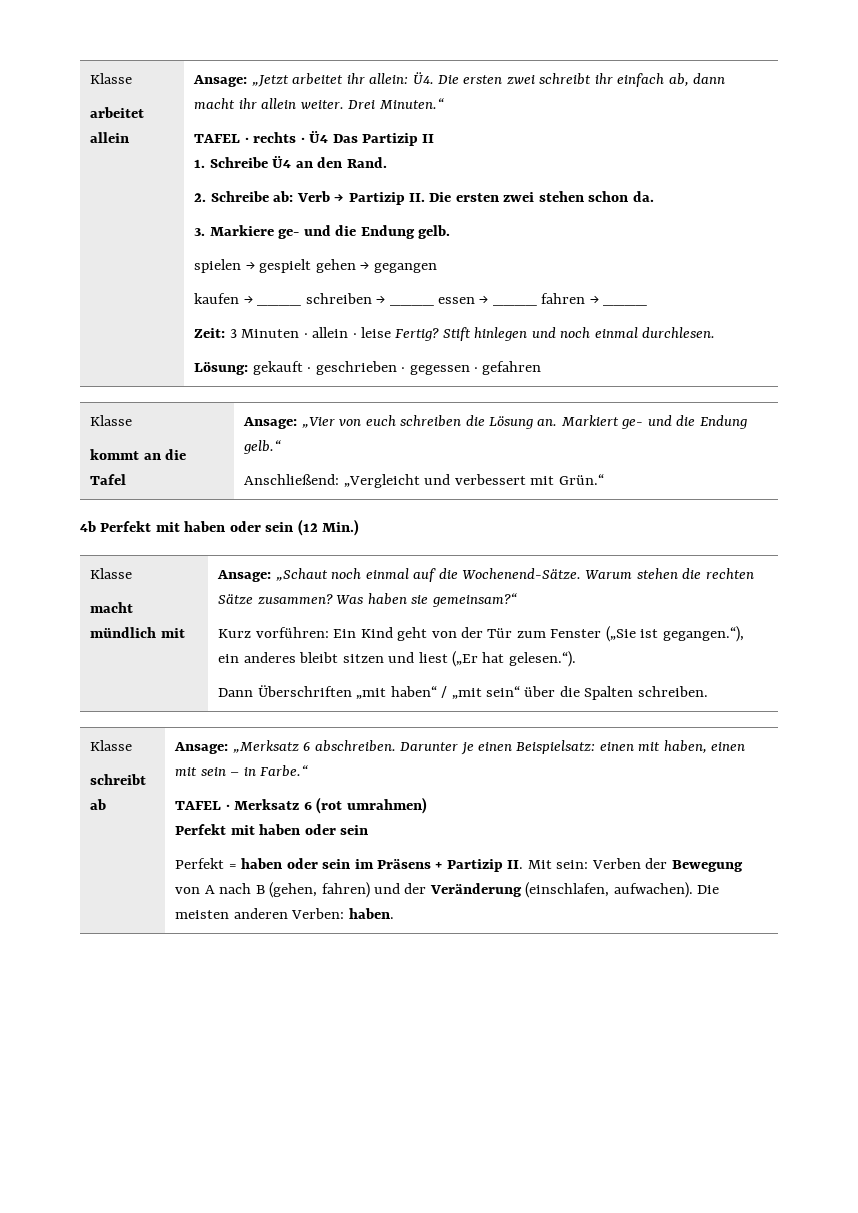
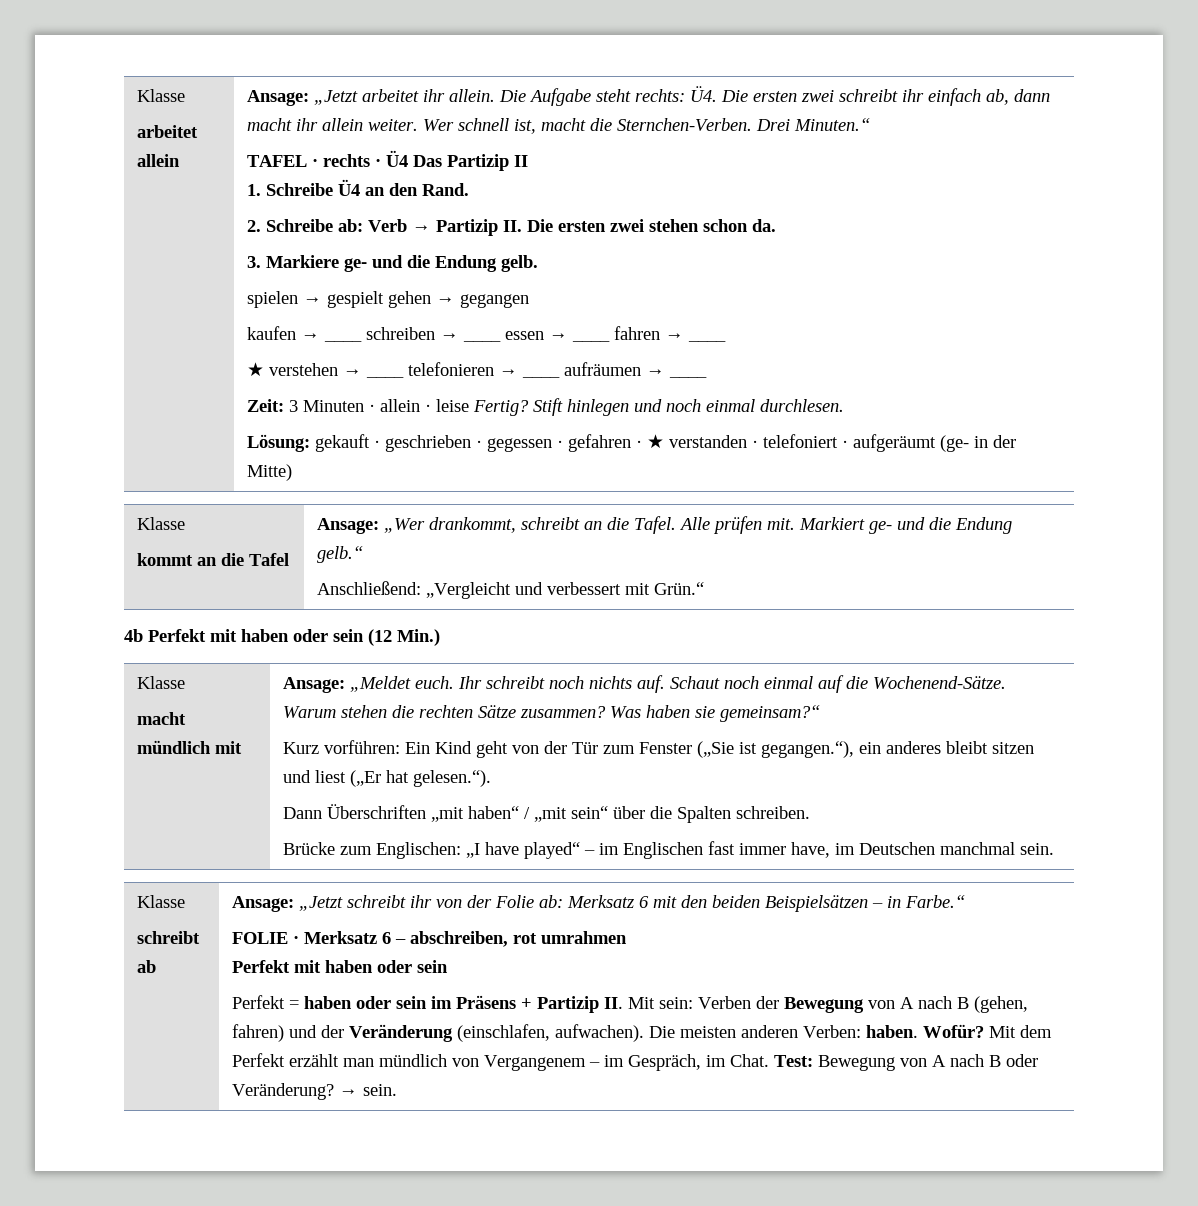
- Ansage: „Jetzt arbeitet ihr allein: Ü4. Die ersten zwei schreibt ihr einfach ab, dann macht ihr allein weiter.
+ Ansage: „Jetzt arbeitet ihr allein. Die Aufgabe steht rechts: Ü4. Die ersten zwei schreibt ihr einfach ab, dann macht ihr allein weiter.
+ Wer schnell ist, macht die Sternchen-Verben.
+ ★ verstehen → ____ telefonieren → ____ aufräumen → ____
- Lösung: gekauft · geschrieben · gegessen · gefahren
+ Lösung: gekauft · geschrieben · gegessen · gefahren · ★ verstanden · telefoniert · aufgeräumt (ge- in der Mitte)
  Klasse
- kommt an die Tafel | Ansage: „Vier von euch schreiben die Lösung an. Markiert ge- und die Endung gelb.“
+ kommt an die Tafel | Ansage: „Wer drankommt, schreibt an die Tafel. Alle prüfen mit. Markiert ge- und die Endung gelb.“
- Ansage: „Schaut noch einmal auf die Wochenend-Sätze.
+ Ansage: „Meldet euch. Ihr schreibt noch nichts auf. Schaut noch einmal auf die Wochenend-Sätze.
  Dann Überschriften „mit haben“ / „mit sein“ über die Spalten schreiben.
+ Brücke zum Englischen: „I have played“ – im Englischen fast immer have, im Deutschen manchmal sein.
  Klasse
- schreibt ab | Ansage: „Merksatz 6 abschreiben. Darunter je einen Beispielsatz: einen mit haben, einen mit sein – in Farbe.“
+ schreibt ab | Ansage: „Jetzt schreibt ihr von der Folie ab: Merksatz 6 mit den beiden Beispielsätzen – in Farbe.“
- TAFEL · Merksatz 6 (rot umrahmen)
+ FOLIE · Merksatz 6 – abschreiben, rot umrahmen
+ Wofür? Mit dem Perfekt erzählt man mündlich von Vergangenem – im Gespräch, im Chat. Test: Bewegung von A nach B oder Veränderung? → sein.

